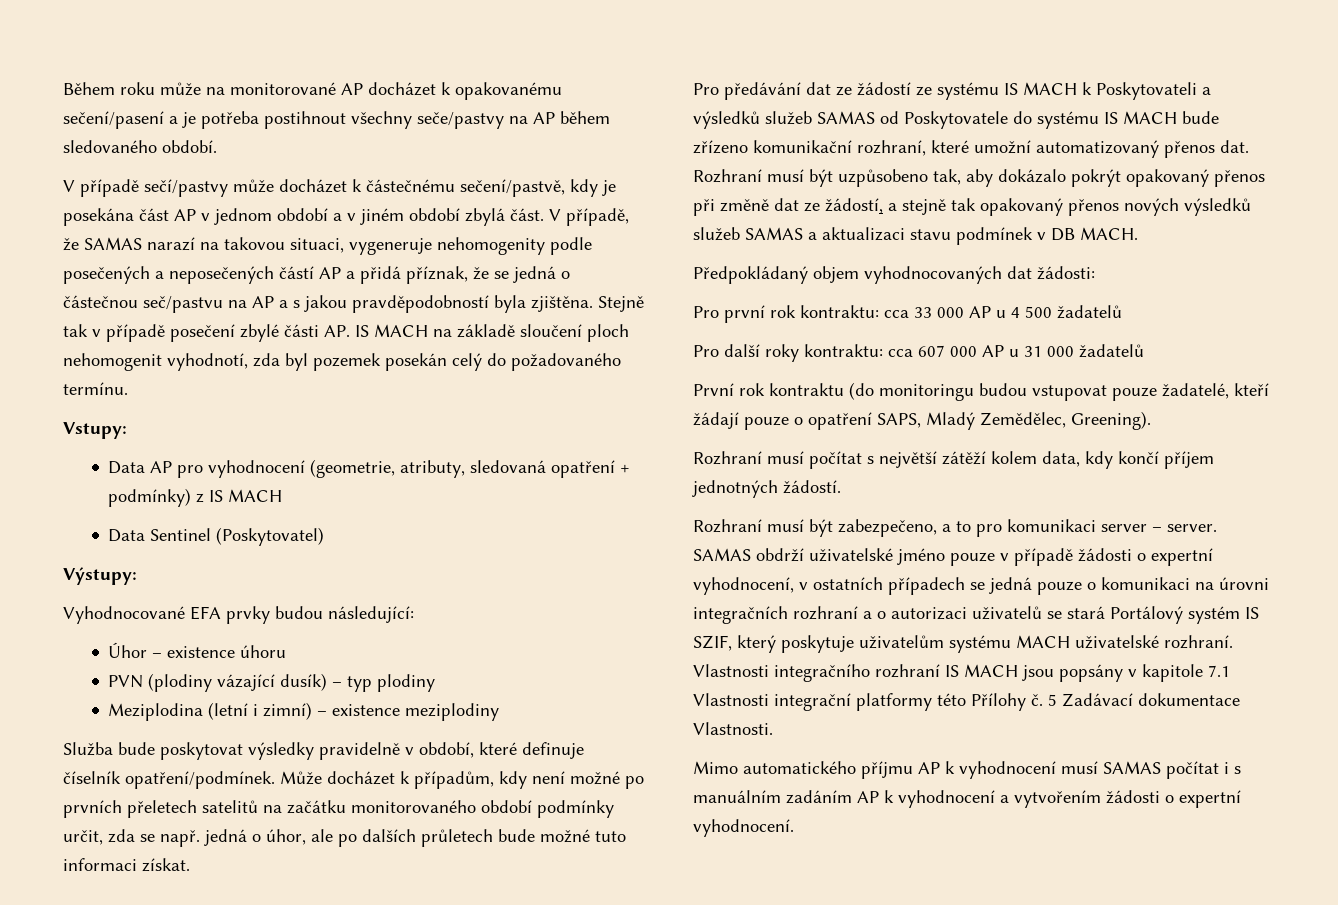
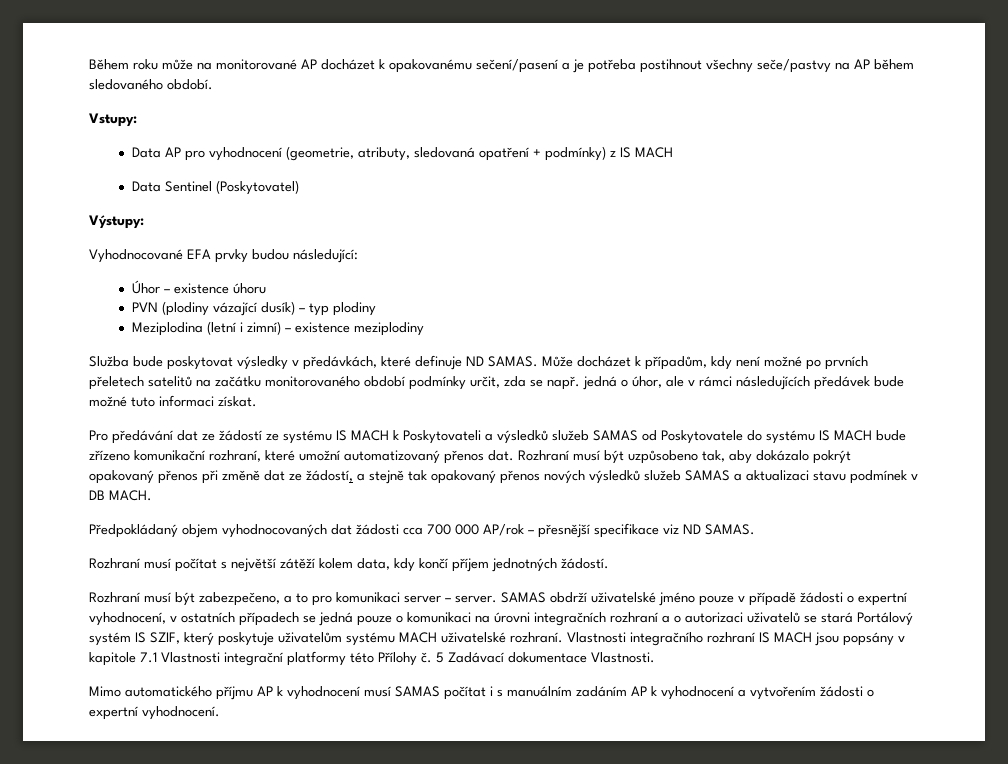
- V případě sečí/pastvy může docházet k částečnému sečení/pastvě, kdy je posekána část AP v jednom období a v jiném období zbylá část. V případě, že SAMAS narazí na takovou situaci, vygeneruje nehomogenity podle posečených a neposečených částí AP a přidá příznak, že se jedná o částečnou seč/pastvu na AP a s jakou pravděpodobností byla zjištěna. Stejně tak v případě posečení zbylé části AP. IS MACH na základě sloučení ploch nehomogenit vyhodnotí, zda byl pozemek posekán celý do požadovaného termínu.
- Služba bude poskytovat výsledky pravidelně v období, které definuje číselník opatření/podmínek.
+ Služba bude poskytovat výsledky v předávkách, které definuje ND SAMAS.
- Může docházet k případům, kdy není možné po prvních přeletech satelitů na začátku monitorovaného období podmínky určit, zda se např. jedná o úhor, ale po dalších průletech bude možné tuto informaci získat.
+ Může docházet k případům, kdy není možné po prvních přeletech satelitů na začátku monitorovaného období podmínky určit, zda se např. jedná o úhor, ale v rámci následujících předávek bude možné tuto informaci získat.
- Předpokládaný objem vyhodnocovaných dat žádosti:
- Pro první rok kontraktu: cca 33 000 AP u 4 500 žadatelů
- Pro další roky kontraktu: cca 607 000 AP u 31 000 žadatelů
- První rok kontraktu (do monitoringu budou vstupovat pouze žadatelé, kteří žádají pouze o opatření SAPS, Mladý Zemědělec, Greening).
+ Předpokládaný objem vyhodnocovaných dat žádosti cca 700 000 AP/rok – přesnější specifikace viz ND SAMAS.

